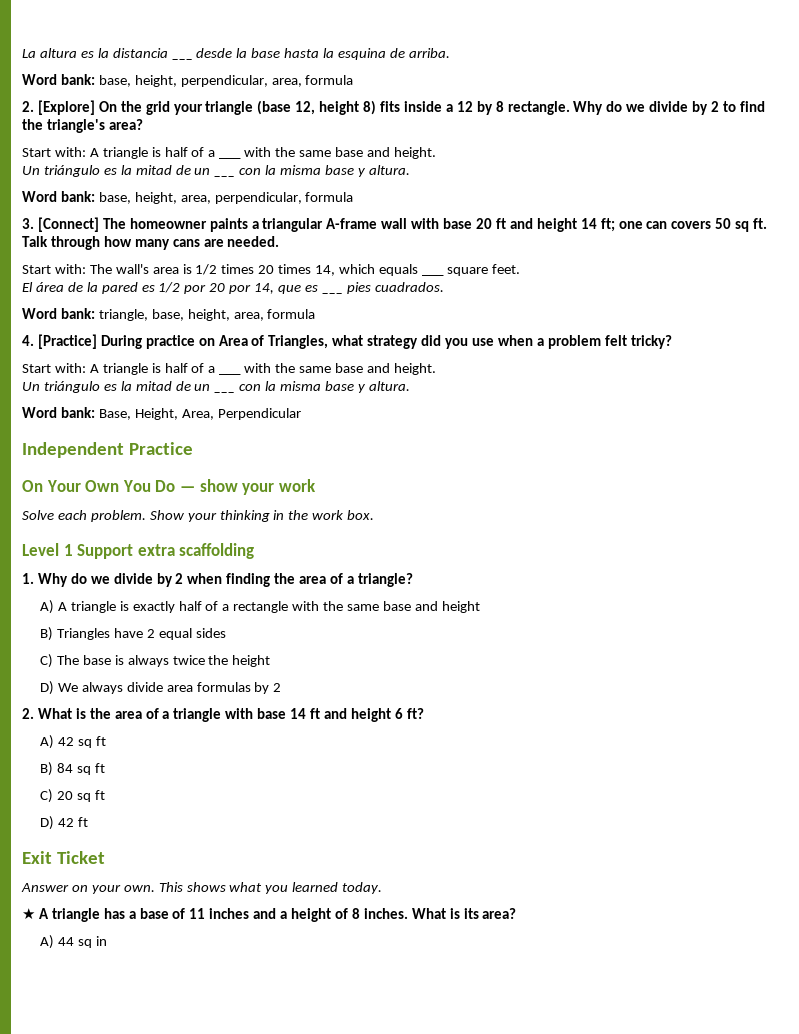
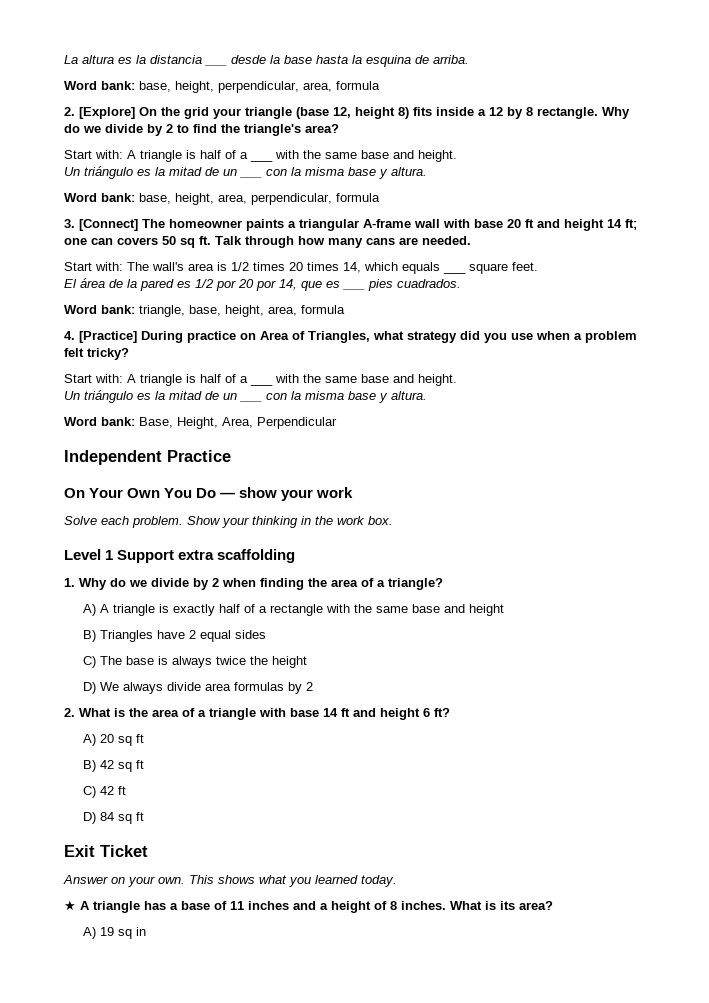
- A) 42 sq ft
+ A) 20 sq ft
+ B) 42 sq ft
- B) 84 sq ft
- C) 20 sq ft
+ C) 42 ft
- D) 42 ft
+ D) 84 sq ft
- A) 44 sq in
+ A) 19 sq in

